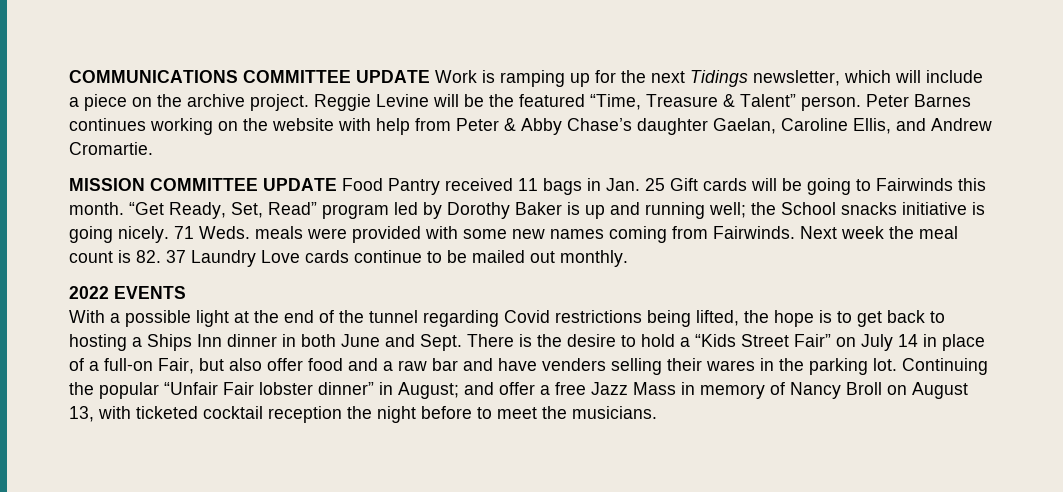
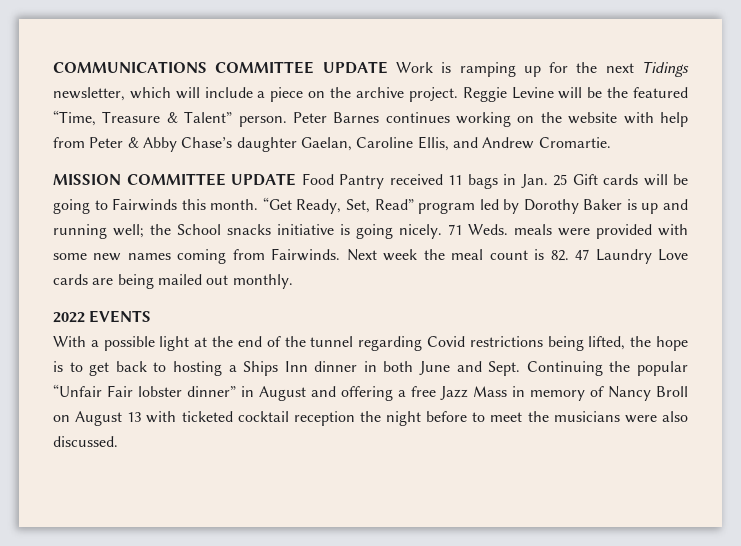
- Next week the meal count is 82. 37 Laundry Love cards continue to be mailed out monthly.
+ Next week the meal count is 82. 47 Laundry Love cards are being mailed out monthly.
- There is the desire to hold a “Kids Street Fair” on July 14 in place of a full-on Fair, but also offer food and a raw bar and have venders selling their wares in the parking lot.
- Continuing the popular “Unfair Fair lobster dinner” in August; and offer a free Jazz Mass in memory of Nancy Broll on August 13, with ticketed cocktail reception the night before to meet the musicians.
+ Continuing the popular “Unfair Fair lobster dinner” in August and offering a free Jazz Mass in memory of Nancy Broll on August 13 with ticketed cocktail reception the night before to meet the musicians were also discussed.

